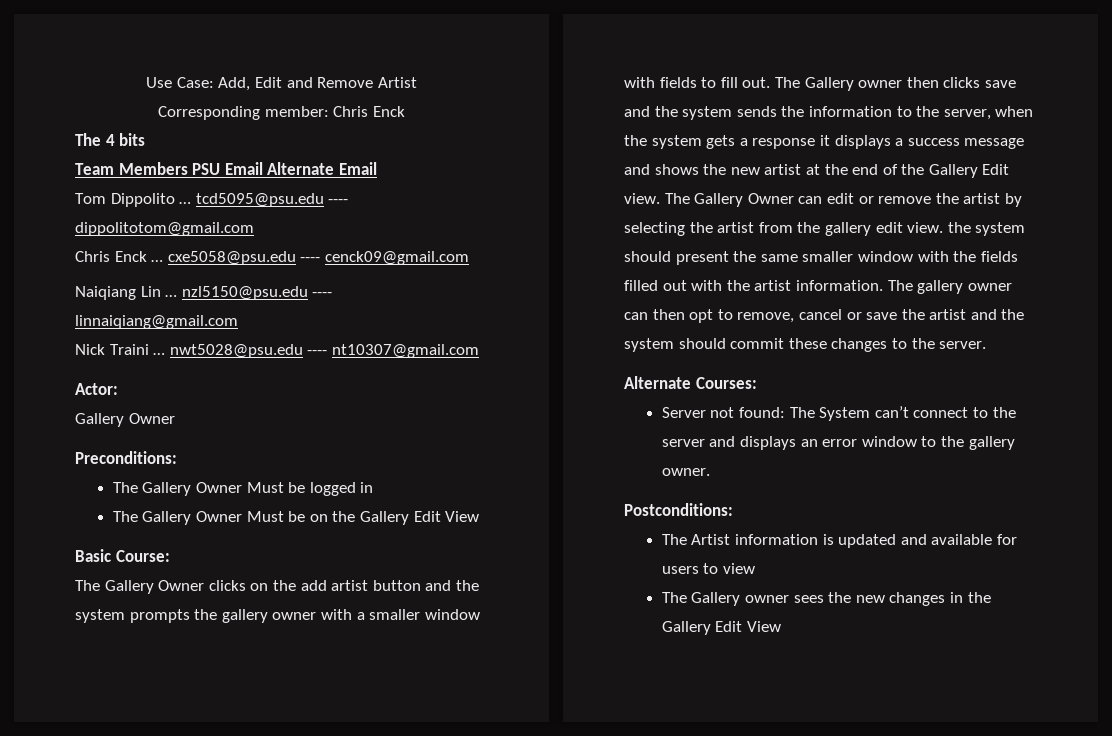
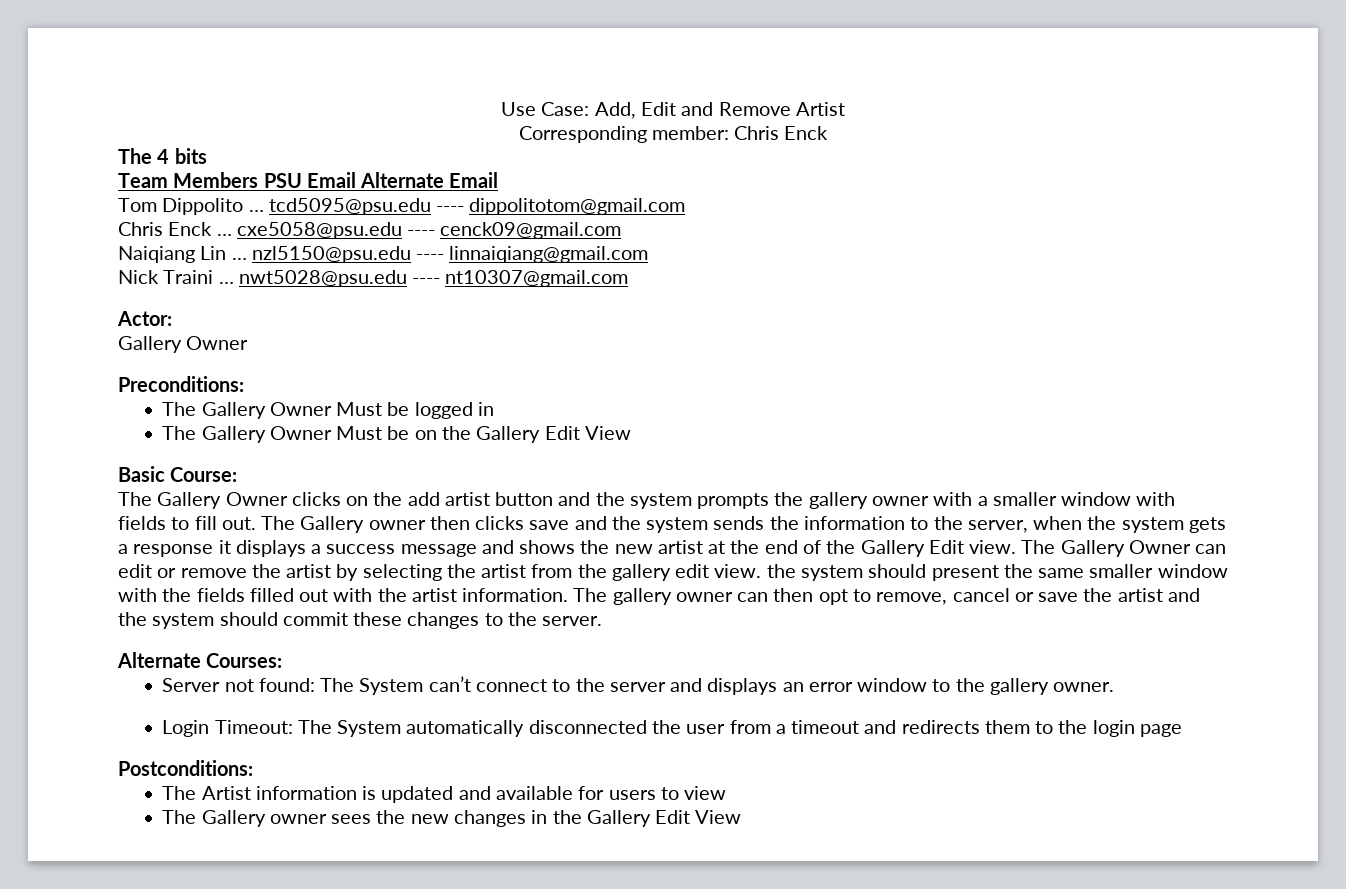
+ Login Timeout: The System automatically disconnected the user from a timeout and redirects them to the login page

